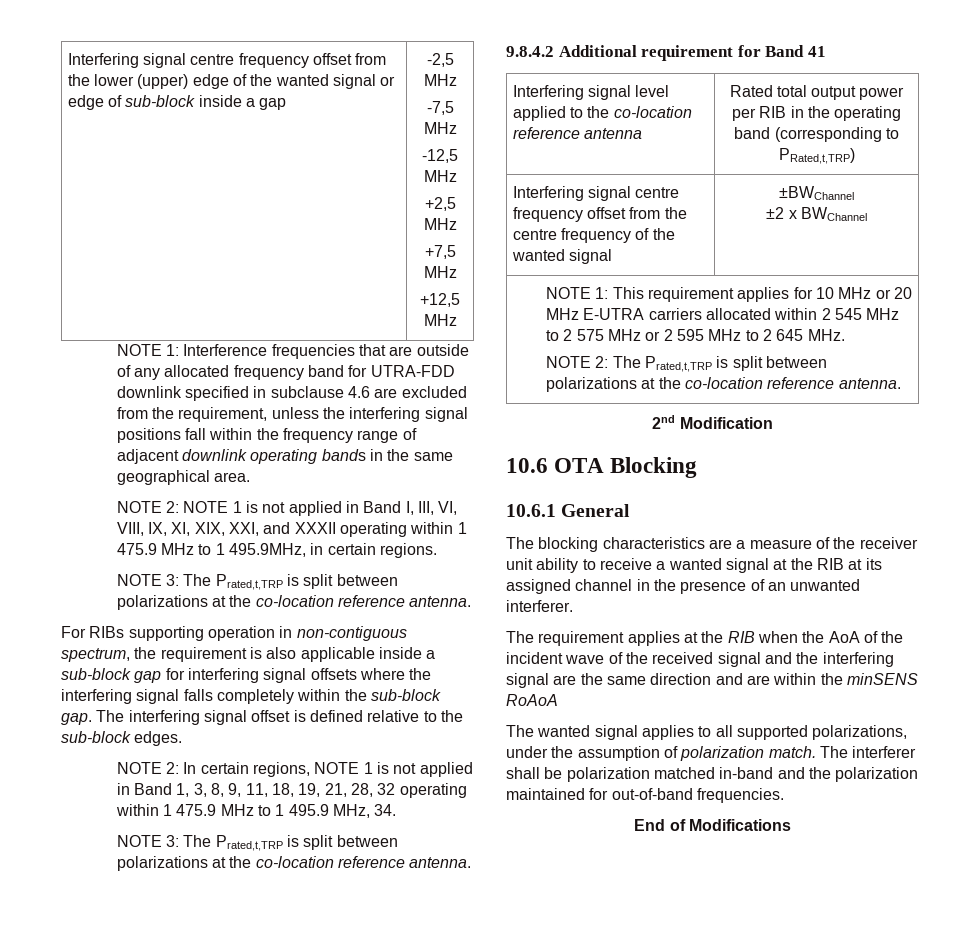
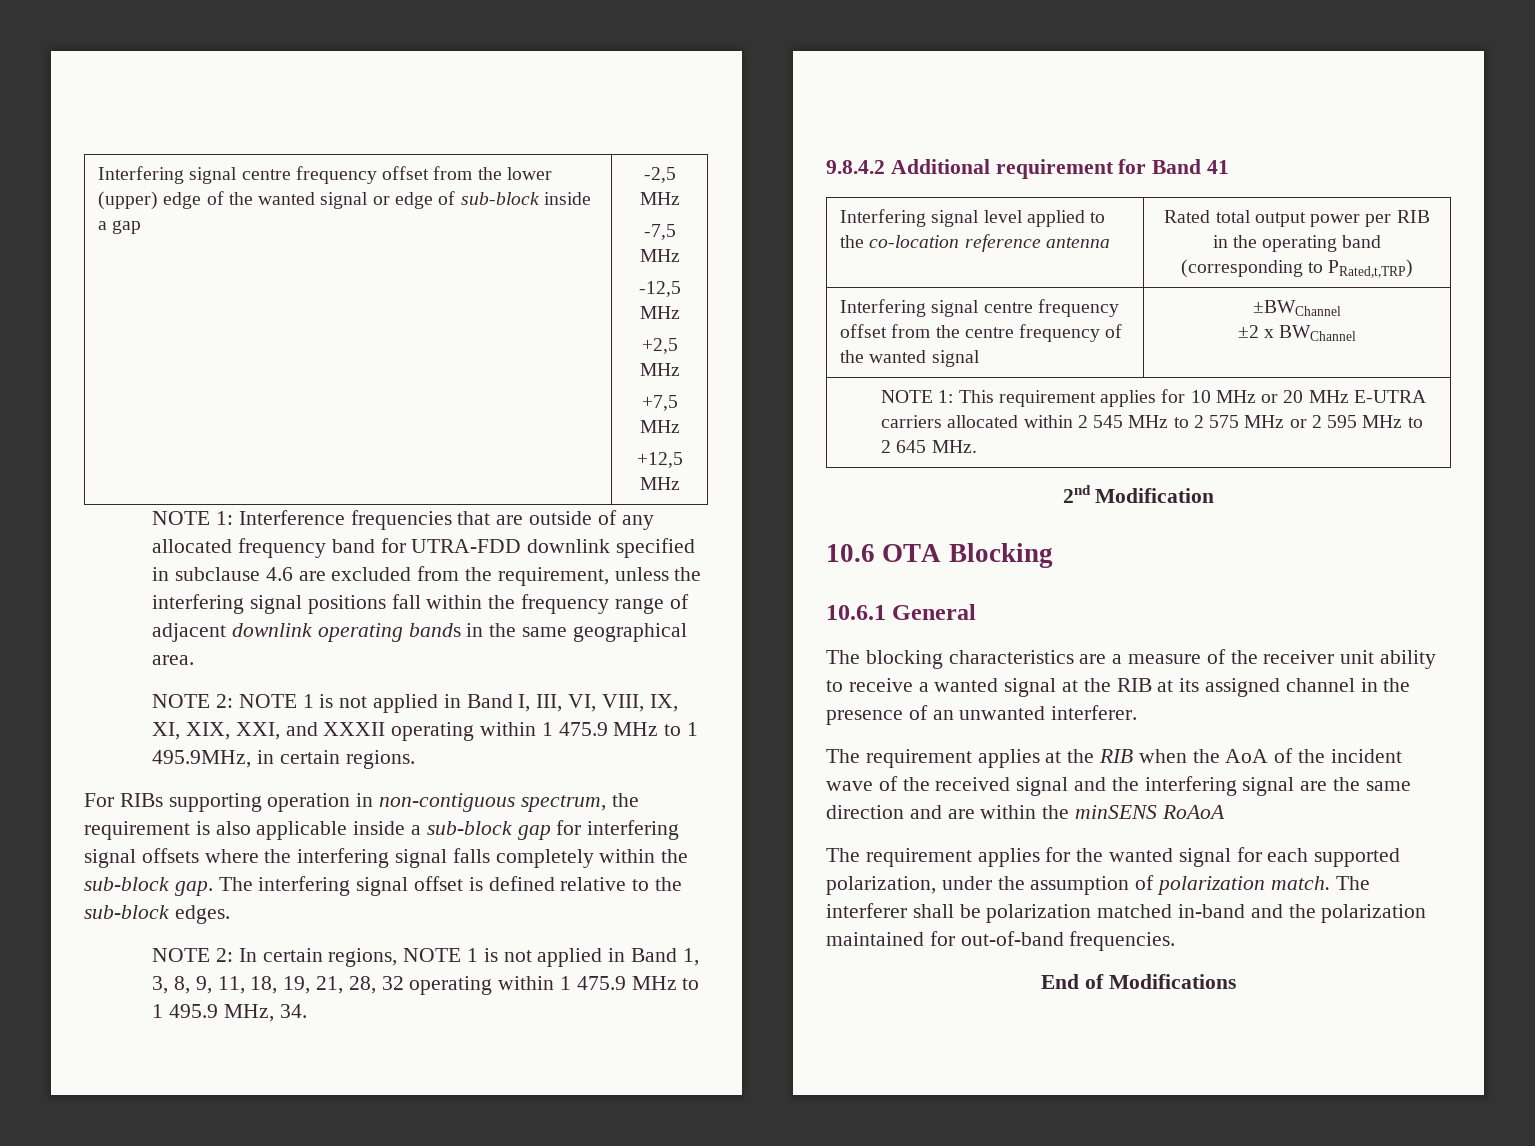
  NOTE 2: NOTE 1 is not applied in Band I, III, VI, VIII, IX, XI, XIX, XXI, and XXXII operating within 1 475.9 MHz to 1 495.9MHz, in certain regions.
- NOTE 3: The Prated,t,TRP is split between polarizations at the co-location reference antenna.
  NOTE 2: In certain regions, NOTE 1 is not applied in Band 1, 3, 8, 9, 11, 18, 19, 21, 28, 32 operating within 1 475.9 MHz to 1 495.9 MHz, 34.
- NOTE 3: The Prated,t,TRP is split between polarizations at the co-location reference antenna.
- NOTE 2: The Prated,t,TRP is split between polarizations at the co-location reference antenna.
- The wanted signal applies to all supported polarizations, under the assumption of polarization match.
+ The requirement applies for the wanted signal for each supported polarization, under the assumption of polarization match.

